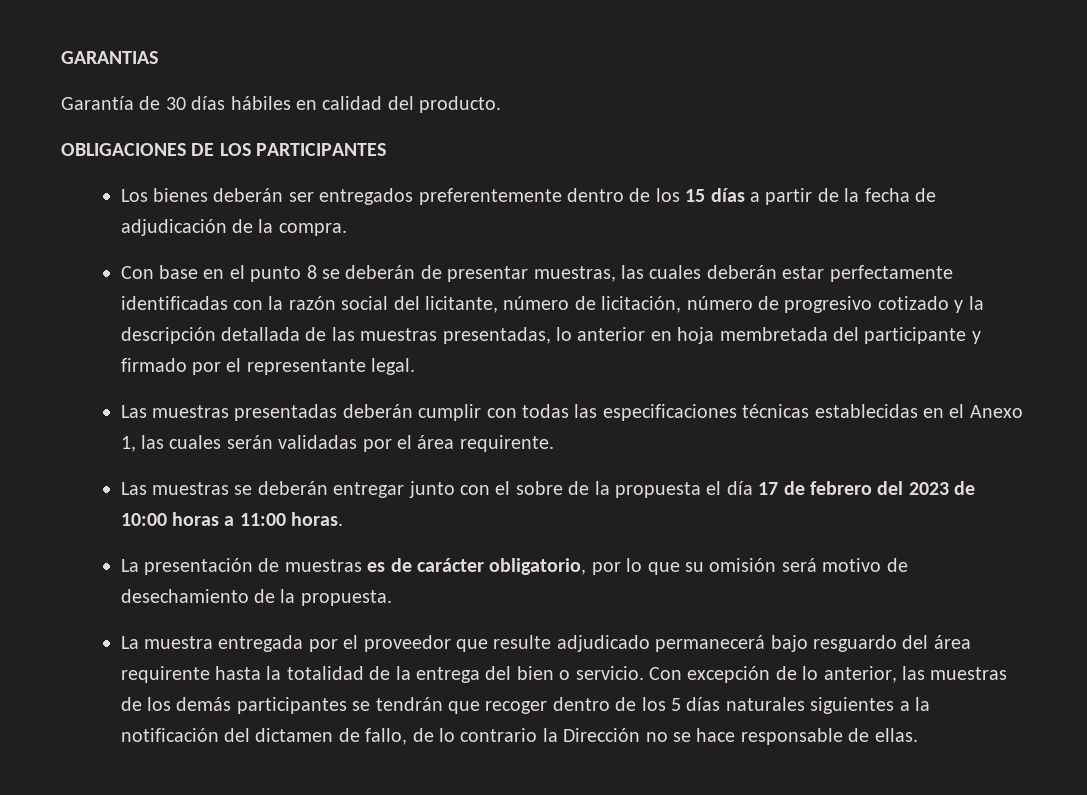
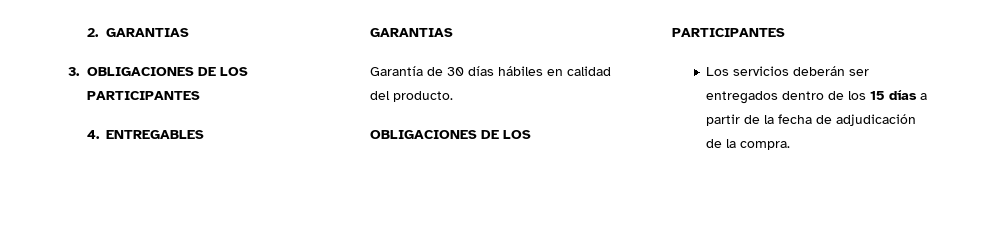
+ 2. GARANTIAS
+ 3. OBLIGACIONES DE LOS PARTICIPANTES
+ 4. ENTREGABLES
- Los bienes deberán ser entregados preferentemente dentro de los 15 días a partir de la fecha de adjudicación de la compra.
+ Los servicios deberán ser entregados dentro de los 15 días a partir de la fecha de adjudicación de la compra.
- Con base en el punto 8 se deberán de presentar muestras, las cuales deberán estar perfectamente identificadas con la razón social del licitante, número de licitación, número de progresivo cotizado y la descripción detallada de las muestras presentadas, lo anterior en hoja membretada del participante y firmado por el representante legal.
- Las muestras presentadas deberán cumplir con todas las especificaciones técnicas establecidas en el Anexo 1, las cuales serán validadas por el área requirente.
- Las muestras se deberán entregar junto con el sobre de la propuesta el día 17 de febrero del 2023 de 10:00 horas a 11:00 horas.
- La presentación de muestras es de carácter obligatorio, por lo que su omisión será motivo de desechamiento de la propuesta.
- La muestra entregada por el proveedor que resulte adjudicado permanecerá bajo resguardo del área requirente hasta la totalidad de la entrega del bien o servicio. Con excepción de lo anterior, las muestras de los demás participantes se tendrán que recoger dentro de los 5 días naturales siguientes a la notificación del dictamen de fallo, de lo contrario la Dirección no se hace responsable de ellas.

